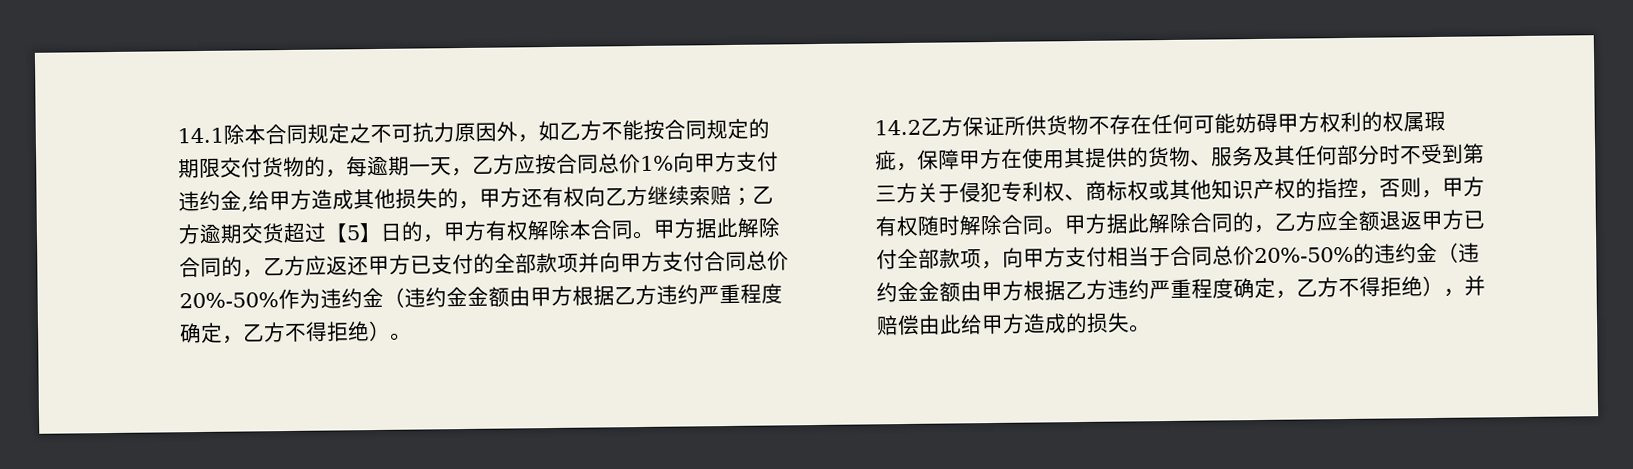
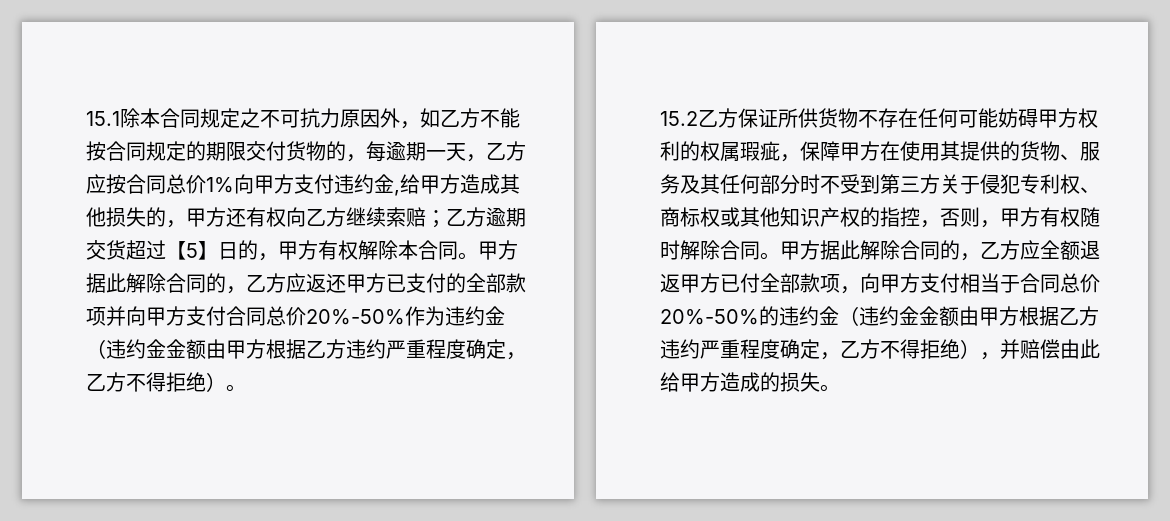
- 14.1除本合同规定之不可抗力原因外，如乙方不能按合同规定的期限交付货物的，每逾期一天，乙方应按合同总价1%向甲方支付违约金,给甲方造成其他损失的，甲方还有权向乙方继续索赔；乙方逾期交货超过【5】日的，甲方有权解除本合同。
+ 15.1除本合同规定之不可抗力原因外，如乙方不能按合同规定的期限交付货物的，每逾期一天，乙方应按合同总价1%向甲方支付违约金,给甲方造成其他损失的，甲方还有权向乙方继续索赔；乙方逾期交货超过【5】日的，甲方有权解除本合同。
- 14.2乙方保证所供货物不存在任何可能妨碍甲方权利的权属瑕疵，保障甲方在使用其提供的货物、服务及其任何部分时不受到第三方关于侵犯专利权、商标权或其他知识产权的指控，否则，甲方有权随时解除合同。
+ 15.2乙方保证所供货物不存在任何可能妨碍甲方权利的权属瑕疵，保障甲方在使用其提供的货物、服务及其任何部分时不受到第三方关于侵犯专利权、商标权或其他知识产权的指控，否则，甲方有权随时解除合同。

